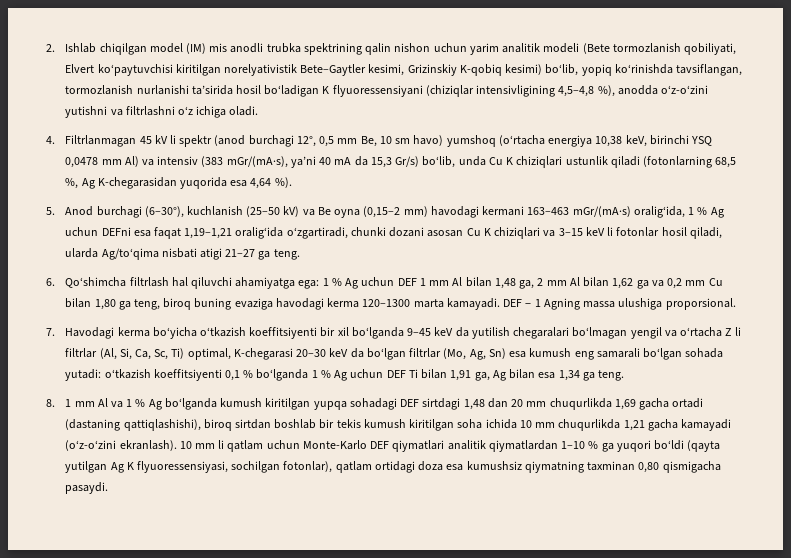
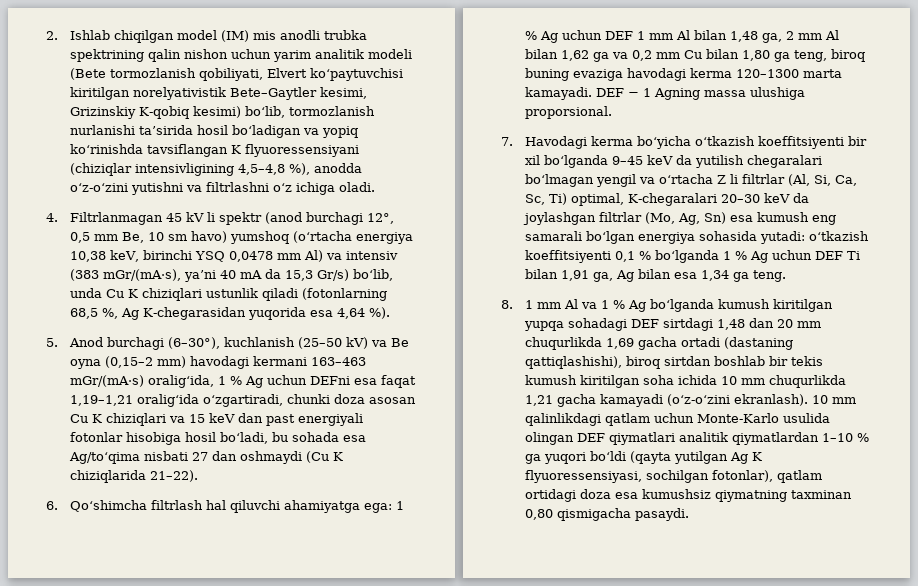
- 2. Ishlab chiqilgan model (IM) mis anodli trubka spektrining qalin nishon uchun yarim analitik modeli (Bete tormozlanish qobiliyati, Elvert ko‘paytuvchisi kiritilgan norelyativistik Bete–Gaytler kesimi, Grizinskiy K-qobiq kesimi) bo‘lib, yopiq ko‘rinishda tavsiflangan, tormozlanish nurlanishi ta’sirida hosil bo‘ladigan K flyuoressensiyani (chiziqlar intensivligining 4,5–4,8 %), anodda o‘z-o‘zini yutishni va filtrlashni o‘z ichiga oladi.
+ 2. Ishlab chiqilgan model (IM) mis anodli trubka spektrining qalin nishon uchun yarim analitik modeli (Bete tormozlanish qobiliyati, Elvert ko‘paytuvchisi kiritilgan norelyativistik Bete–Gaytler kesimi, Grizinskiy K-qobiq kesimi) bo‘lib, tormozlanish nurlanishi ta’sirida hosil bo‘ladigan va yopiq ko‘rinishda tavsiflangan K flyuoressensiyani (chiziqlar intensivligining 4,5–4,8 %), anodda o‘z-o‘zini yutishni va filtrlashni o‘z ichiga oladi.
- 5. Anod burchagi (6–30°), kuchlanish (25–50 kV) va Be oyna (0,15–2 mm) havodagi kermani 163–463 mGr/(mA·s) oralig‘ida, 1 % Ag uchun DEFni esa faqat 1,19–1,21 oralig‘ida o‘zgartiradi, chunki dozani asosan Cu K chiziqlari va 3–15 keV li fotonlar hosil qiladi, ularda Ag/to‘qima nisbati atigi 21–27 ga teng.
+ 5. Anod burchagi (6–30°), kuchlanish (25–50 kV) va Be oyna (0,15–2 mm) havodagi kermani 163–463 mGr/(mA·s) oralig‘ida, 1 % Ag uchun DEFni esa faqat 1,19–1,21 oralig‘ida o‘zgartiradi, chunki doza asosan Cu K chiziqlari va 15 keV dan past energiyali fotonlar hisobiga hosil bo‘ladi, bu sohada esa Ag/to‘qima nisbati 27 dan oshmaydi (Cu K chiziqlarida 21–22).
- 7. Havodagi kerma bo‘yicha o‘tkazish koeffitsiyenti bir xil bo‘lganda 9–45 keV da yutilish chegaralari bo‘lmagan yengil va o‘rtacha Z li filtrlar (Al, Si, Ca, Sc, Ti) optimal, K-chegarasi 20–30 keV da bo‘lgan filtrlar (Mo, Ag, Sn) esa kumush eng samarali bo‘lgan sohada yutadi: o‘tkazish koeffitsiyenti 0,1 % bo‘lganda 1 % Ag uchun DEF Ti bilan 1,91 ga, Ag bilan esa 1,34 ga teng.
+ 7. Havodagi kerma bo‘yicha o‘tkazish koeffitsiyenti bir xil bo‘lganda 9–45 keV da yutilish chegaralari bo‘lmagan yengil va o‘rtacha Z li filtrlar (Al, Si, Ca, Sc, Ti) optimal, K-chegaralari 20–30 keV da joylashgan filtrlar (Mo, Ag, Sn) esa kumush eng samarali bo‘lgan energiya sohasida yutadi: o‘tkazish koeffitsiyenti 0,1 % bo‘lganda 1 % Ag uchun DEF Ti bilan 1,91 ga, Ag bilan esa 1,34 ga teng.
- 10 mm li qatlam uchun Monte-Karlo DEF qiymatlari analitik qiymatlardan 1–10 % ga yuqori bo‘ldi (qayta yutilgan Ag K flyuoressensiyasi, sochilgan fotonlar), qatlam ortidagi doza esa kumushsiz qiymatning taxminan 0,80 qismigacha pasaydi.
+ 10 mm qalinlikdagi qatlam uchun Monte-Karlo usulida olingan DEF qiymatlari analitik qiymatlardan 1–10 % ga yuqori bo‘ldi (qayta yutilgan Ag K flyuoressensiyasi, sochilgan fotonlar), qatlam ortidagi doza esa kumushsiz qiymatning taxminan 0,80 qismigacha pasaydi.

